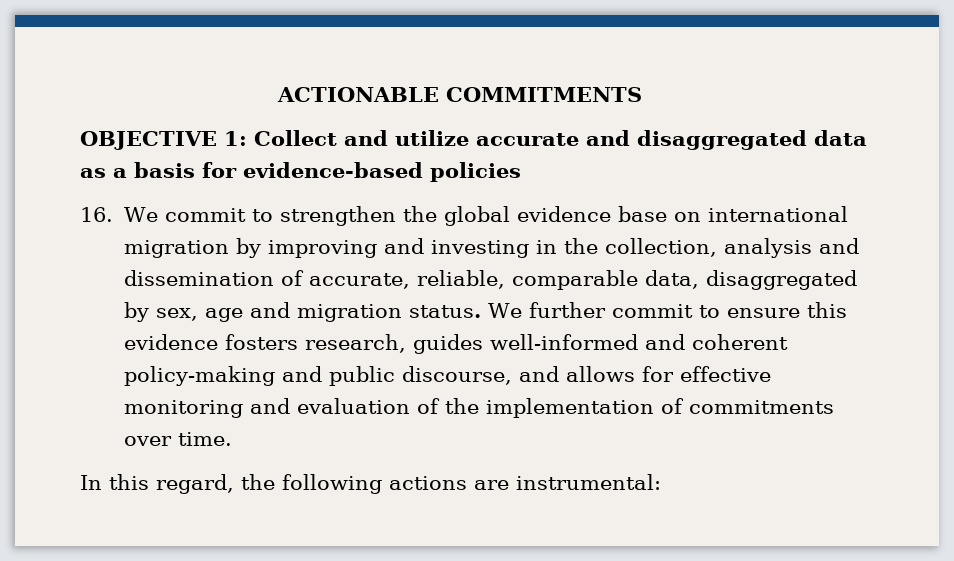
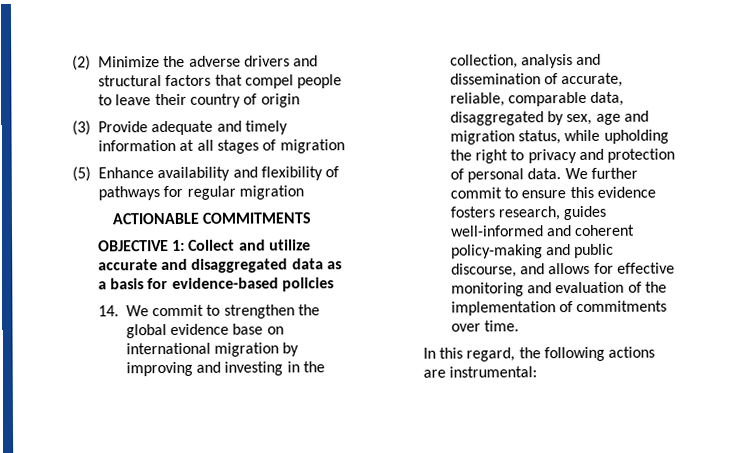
+ (2) Minimize the adverse drivers and structural factors that compel people to leave their country of origin
+ (3) Provide adequate and timely information at all stages of migration
+ (5) Enhance availability and flexibility of pathways for regular migration
- 16. We commit to strengthen the global evidence base on international migration by improving and investing in the collection, analysis and dissemination of accurate, reliable, comparable data, disaggregated by sex, age and migration status.
+ 14. We commit to strengthen the global evidence base on international migration by improving and investing in the collection, analysis and dissemination of accurate, reliable, comparable data, disaggregated by sex, age and migration status, while upholding the right to privacy and protection of personal data.

